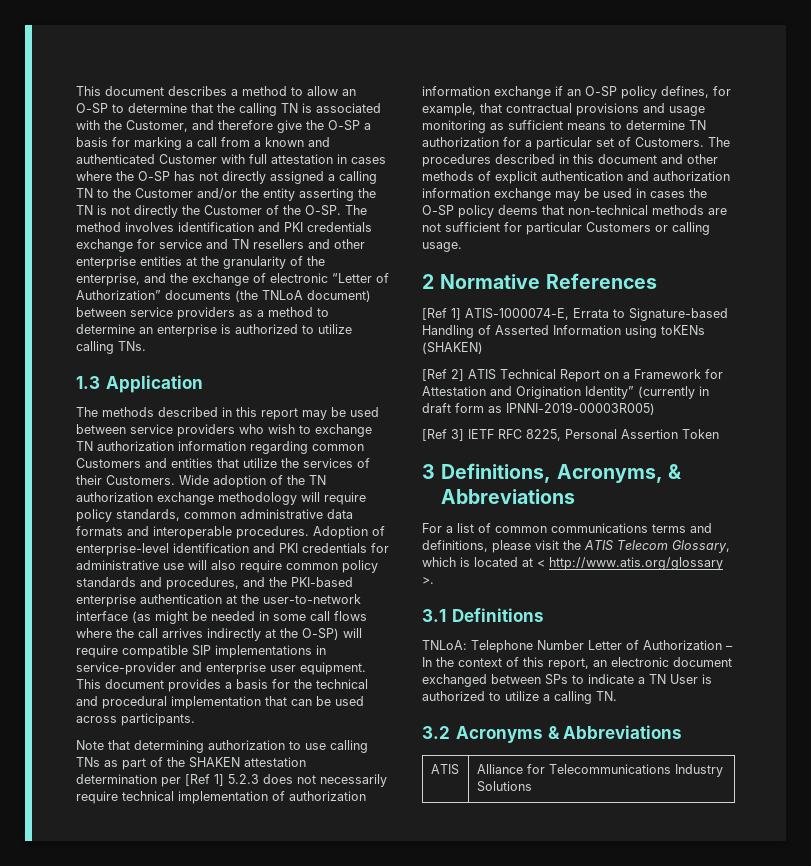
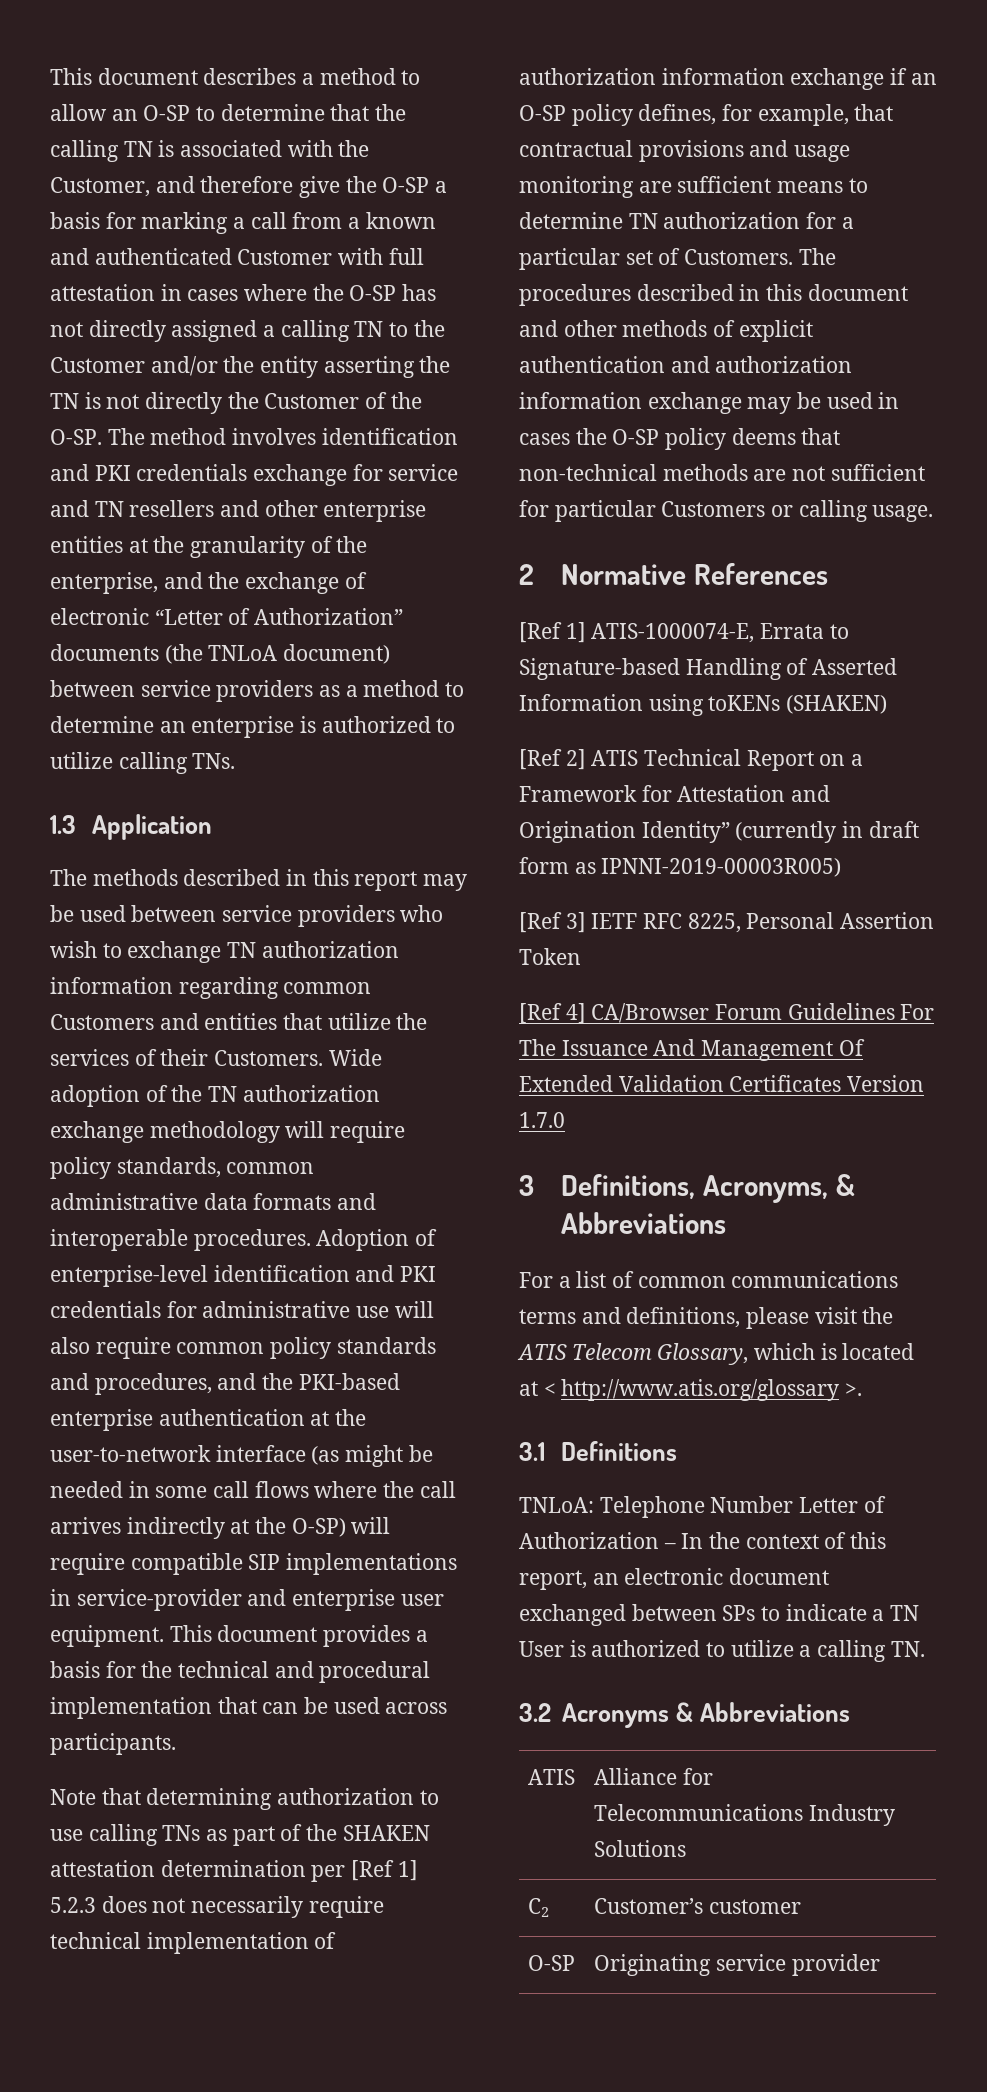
- Note that determining authorization to use calling TNs as part of the SHAKEN attestation determination per [Ref 1] 5.2.3 does not necessarily require technical implementation of authorization information exchange if an O-SP policy defines, for example, that contractual provisions and usage monitoring as sufficient means to determine TN authorization for a particular set of Customers.
+ Note that determining authorization to use calling TNs as part of the SHAKEN attestation determination per [Ref 1] 5.2.3 does not necessarily require technical implementation of authorization information exchange if an O-SP policy defines, for example, that contractual provisions and usage monitoring are sufficient means to determine TN authorization for a particular set of Customers.
+ [Ref 4] CA/Browser Forum Guidelines For The Issuance And Management Of Extended Validation Certificates Version 1.7.0
+ C2 | Customer’s customer
+ O-SP | Originating service provider

